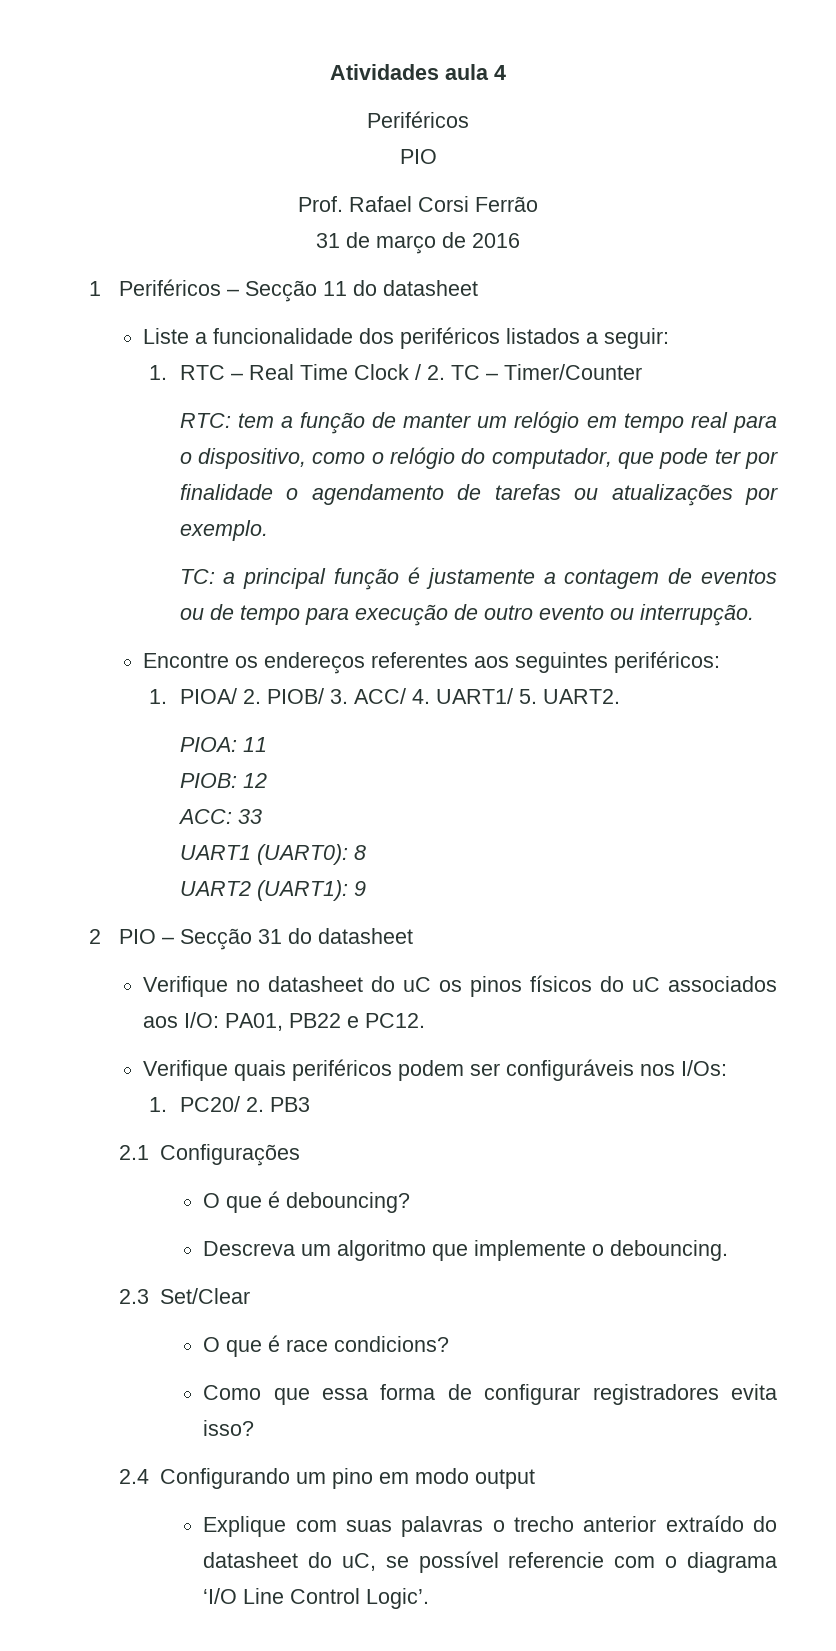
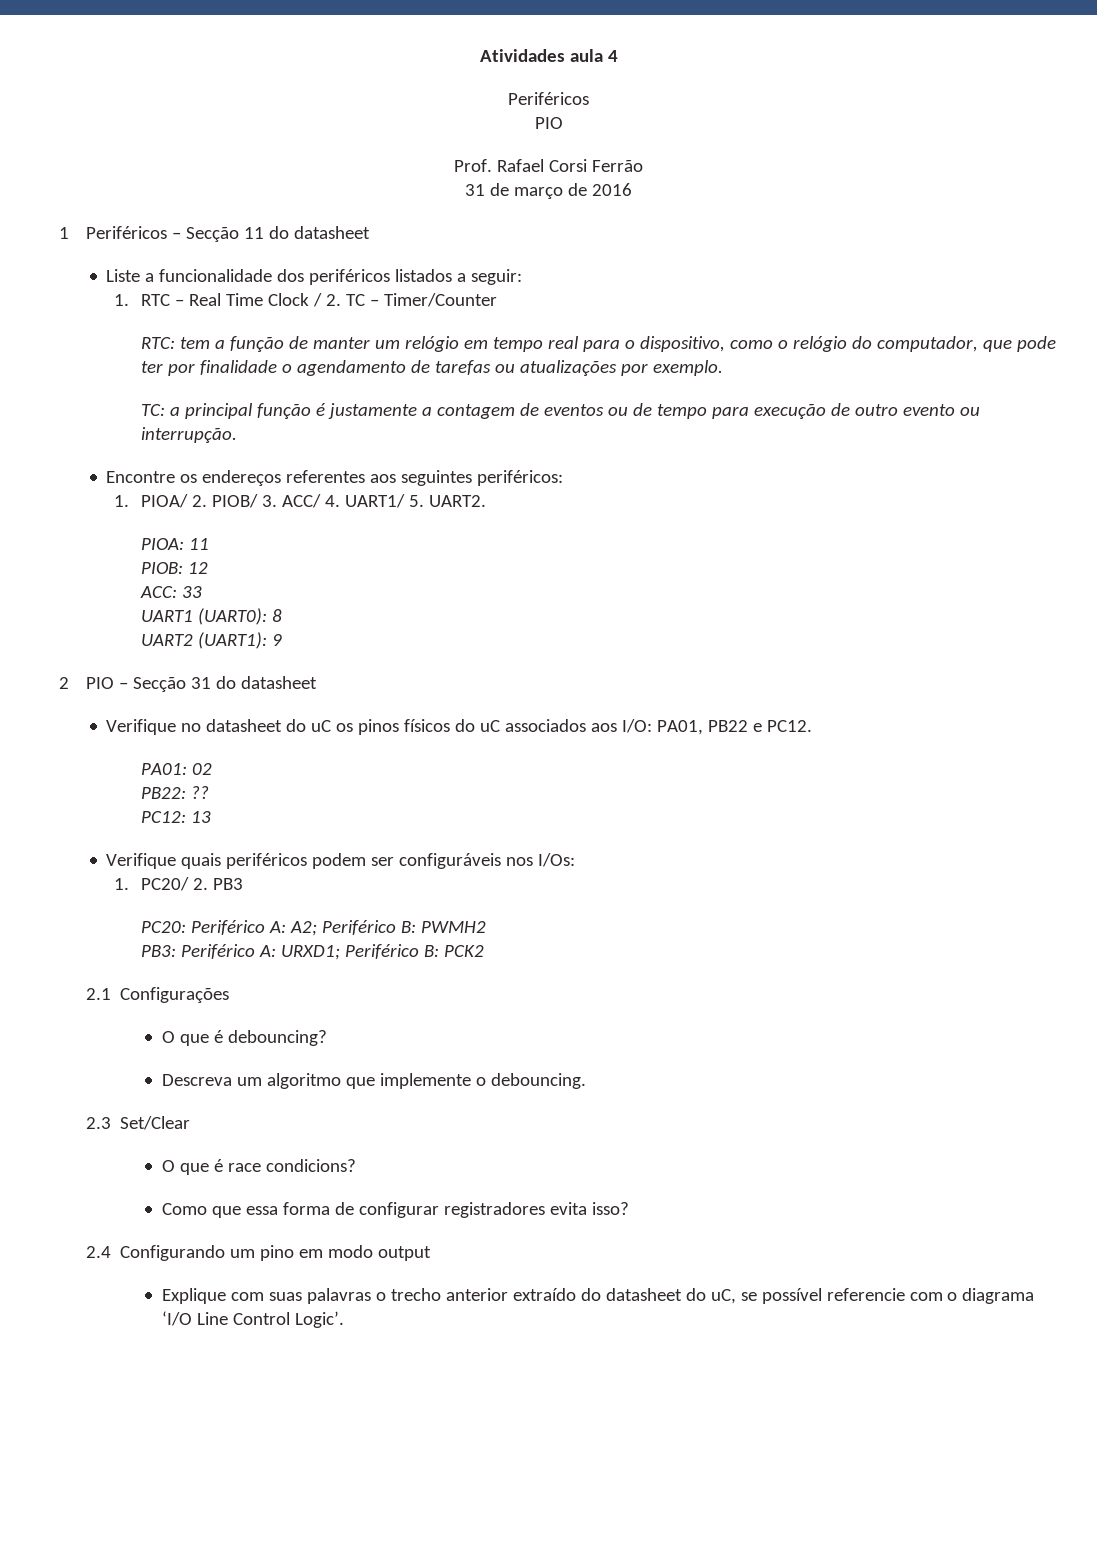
+ PA01: 02
+ PB22: ??
+ PC12: 13
+ PC20: Periférico A: A2; Periférico B: PWMH2
+ PB3: Periférico A: URXD1; Periférico B: PCK2

